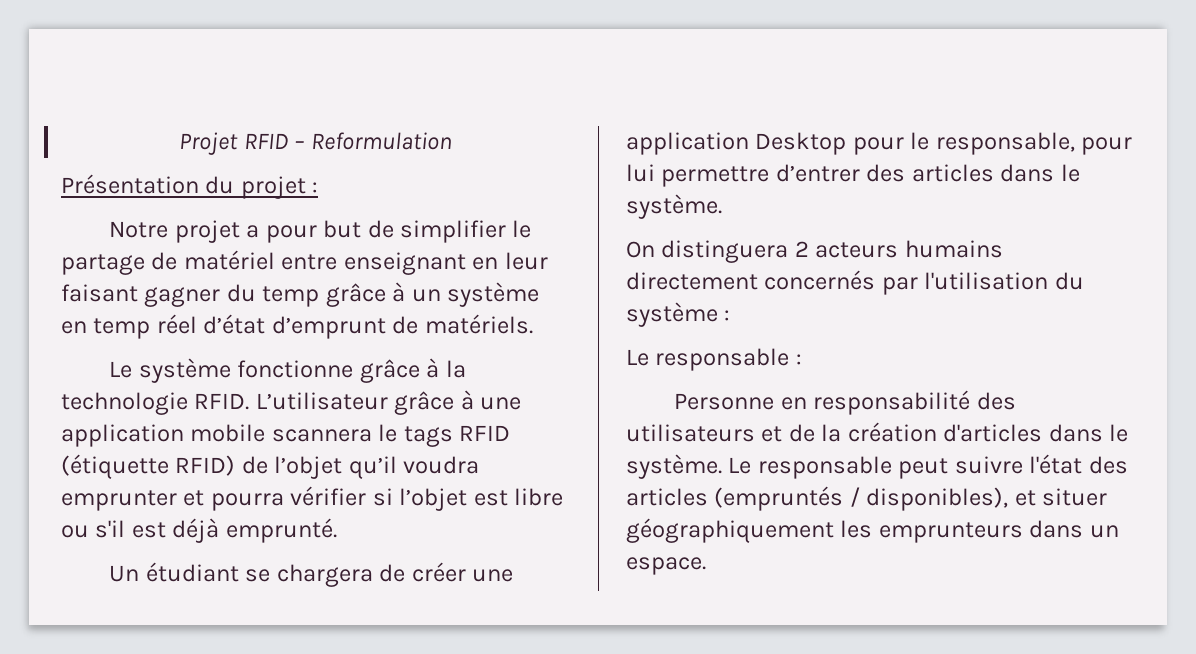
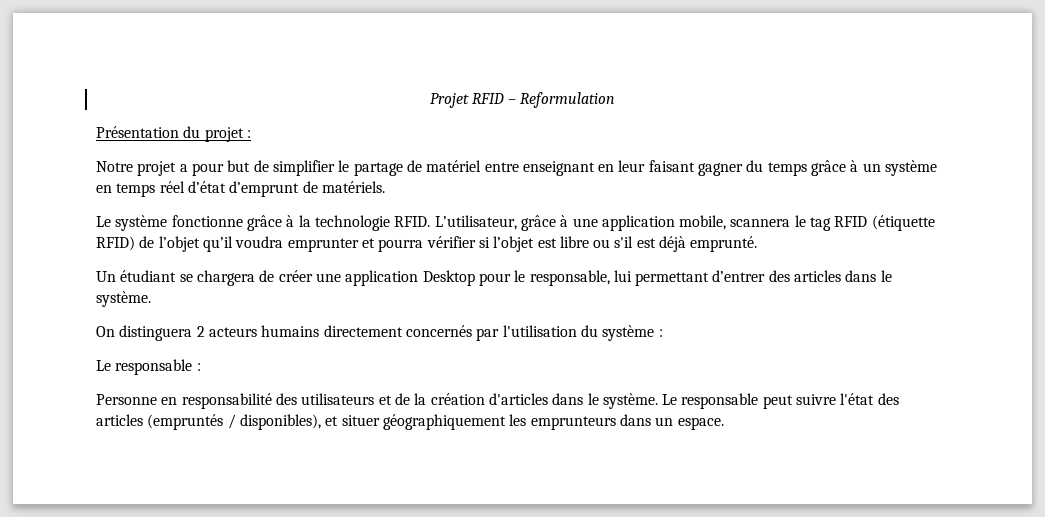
- Notre projet a pour but de simplifier le partage de matériel entre enseignant en leur faisant gagner du temp grâce à un système en temp réel d’état d’emprunt de matériels.
+ Notre projet a pour but de simplifier le partage de matériel entre enseignant en leur faisant gagner du temps grâce à un système en temps réel d’état d’emprunt de matériels.
- L’utilisateur grâce à une application mobile scannera le tags RFID (étiquette RFID) de l’objet qu’il voudra emprunter et pourra vérifier si l’objet est libre ou s'il est déjà emprunté.
+ L’utilisateur, grâce à une application mobile, scannera le tag RFID (étiquette RFID) de l’objet qu’il voudra emprunter et pourra vérifier si l’objet est libre ou s'il est déjà emprunté.
- Un étudiant se chargera de créer une application Desktop pour le responsable, pour lui permettre d’entrer des articles dans le système.
+ Un étudiant se chargera de créer une application Desktop pour le responsable, lui permettant d’entrer des articles dans le système.

